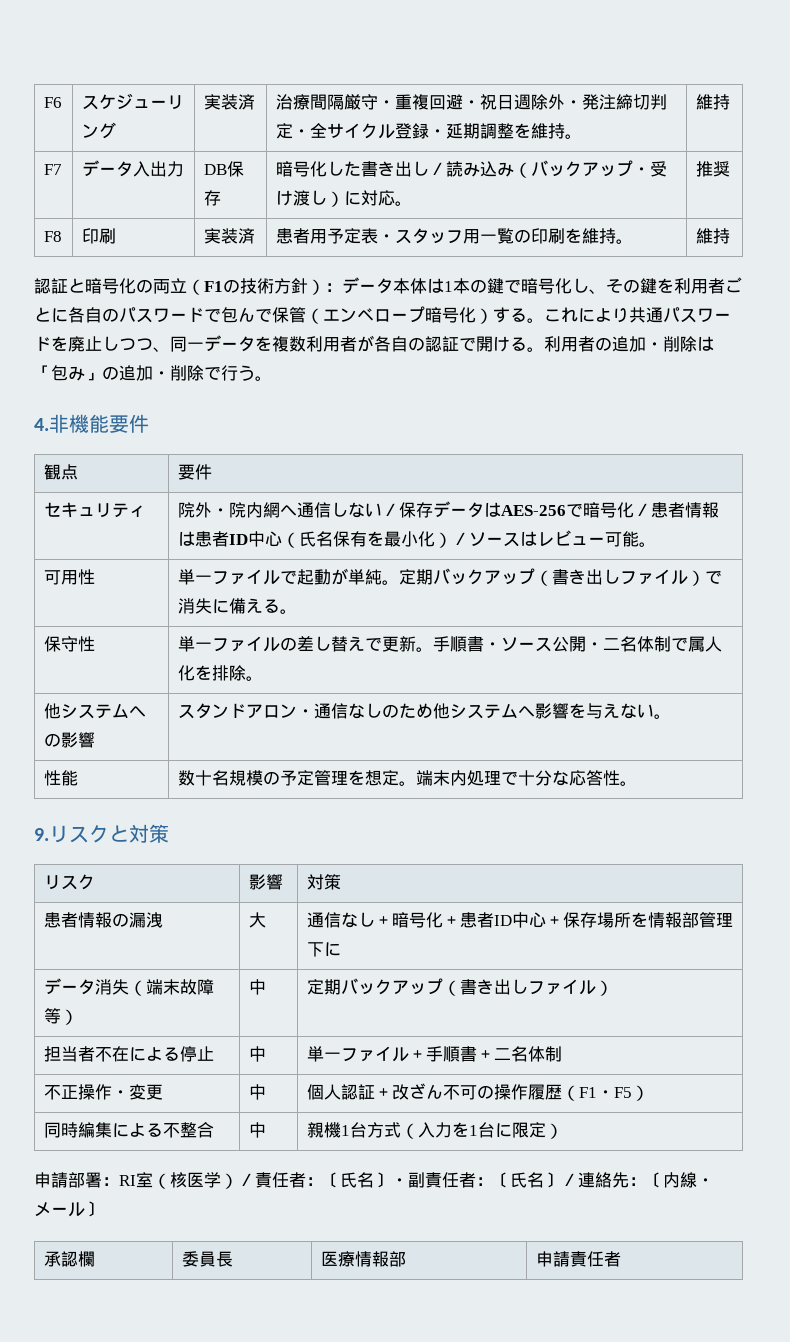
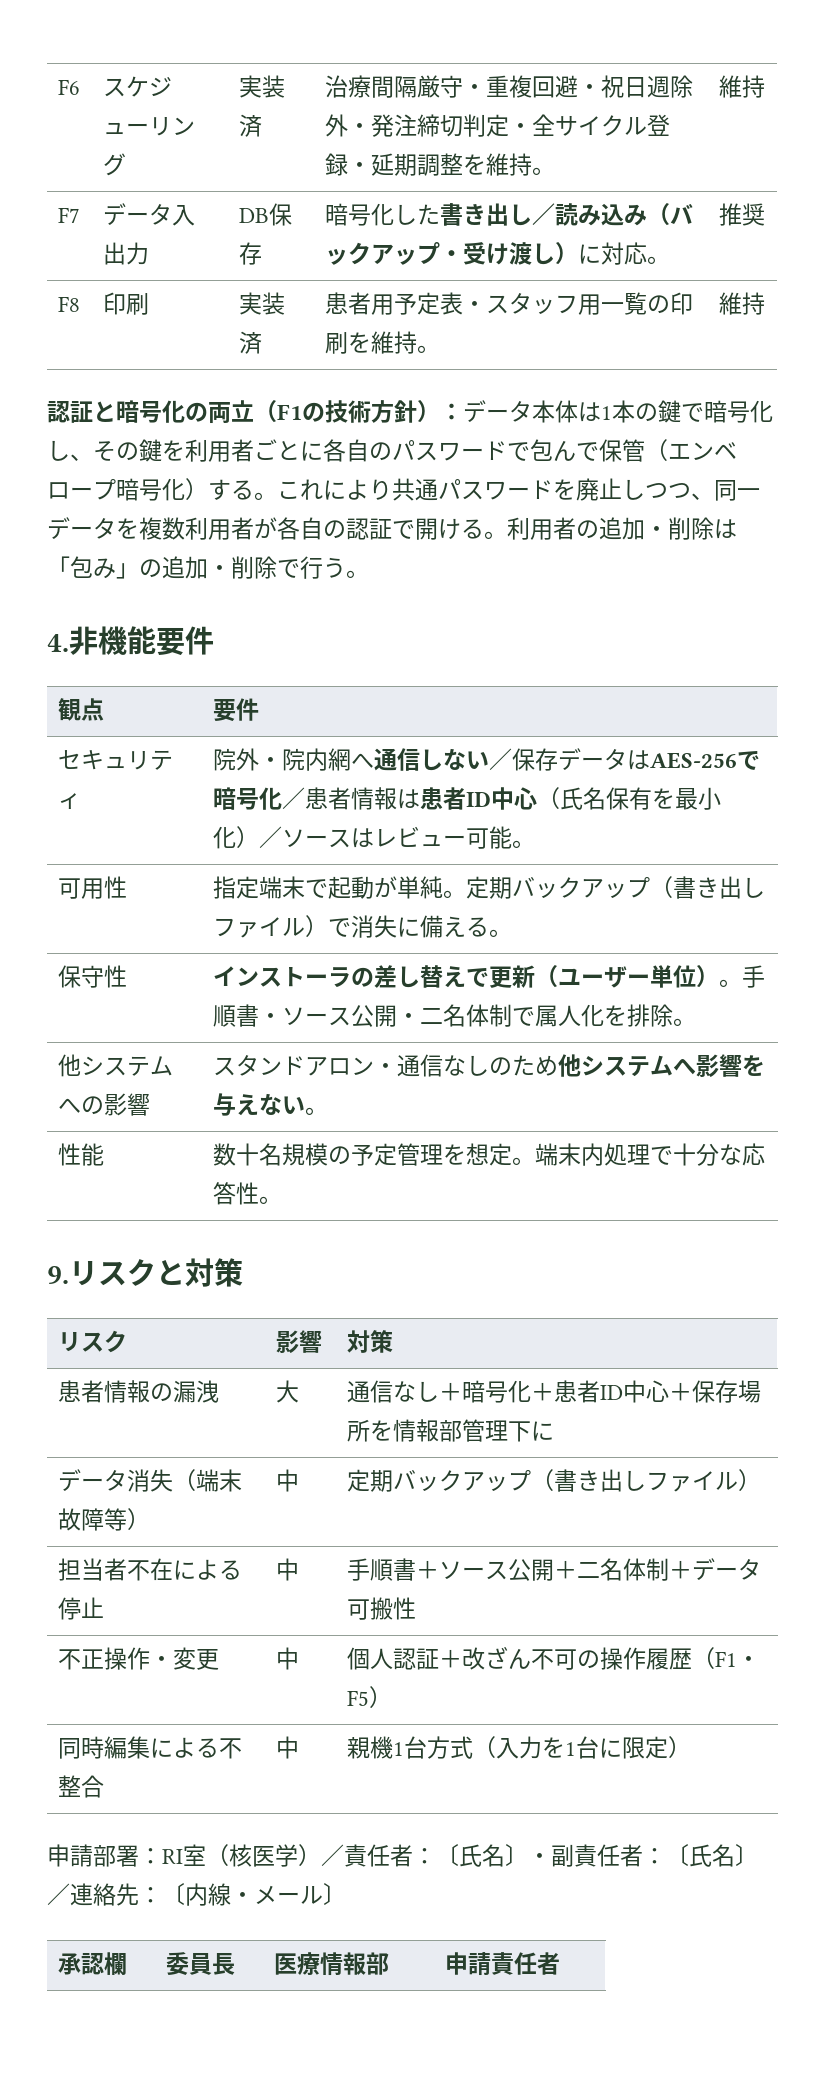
- 可用性 | 単一ファイルで起動が単純。定期バックアップ（書き出しファイル）で消失に備える。
+ 可用性 | 指定端末で起動が単純。定期バックアップ（書き出しファイル）で消失に備える。
- 保守性 | 単一ファイルの差し替えで更新。手順書・ソース公開・二名体制で属人化を排除。
+ 保守性 | インストーラの差し替えで更新（ユーザー単位）。手順書・ソース公開・二名体制で属人化を排除。
- 担当者不在による停止 | 中 | 単一ファイル＋手順書＋二名体制
+ 担当者不在による停止 | 中 | 手順書＋ソース公開＋二名体制＋データ可搬性

